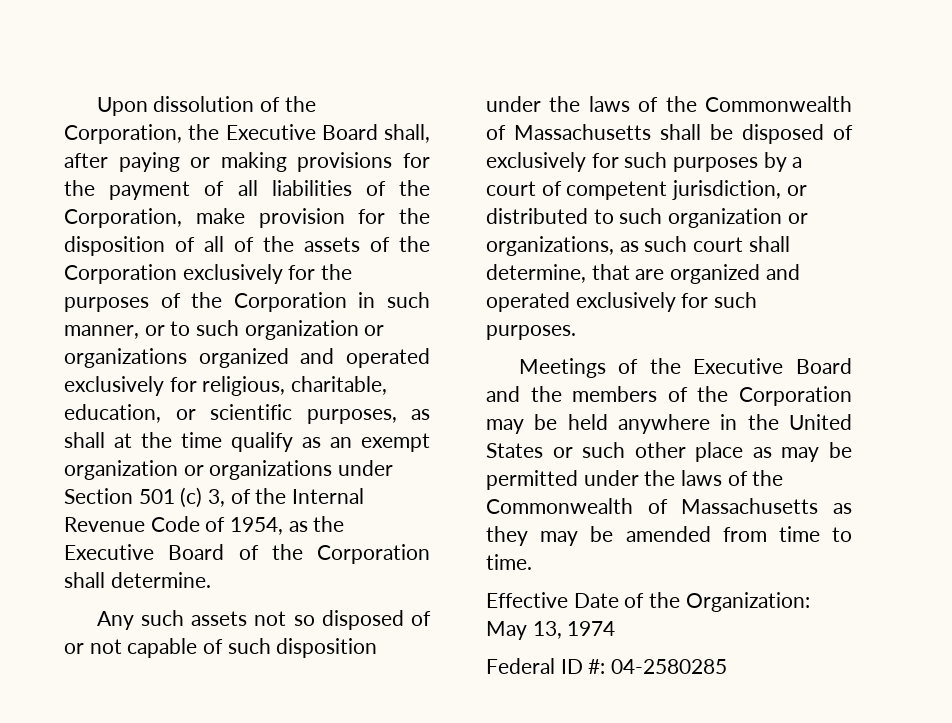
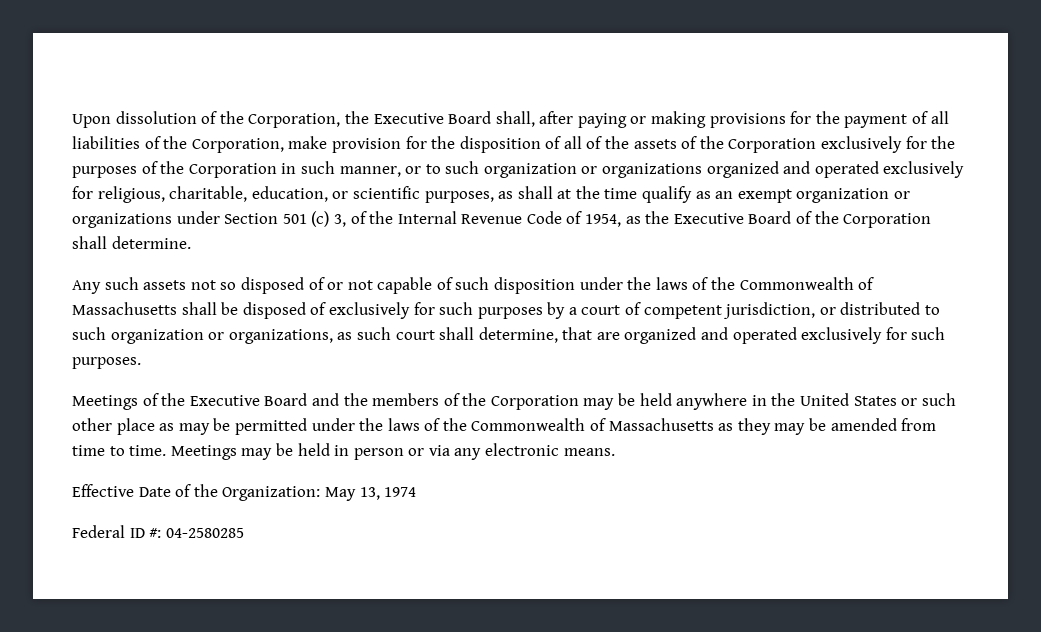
+ Meetings may be held in person or via any electronic means.

